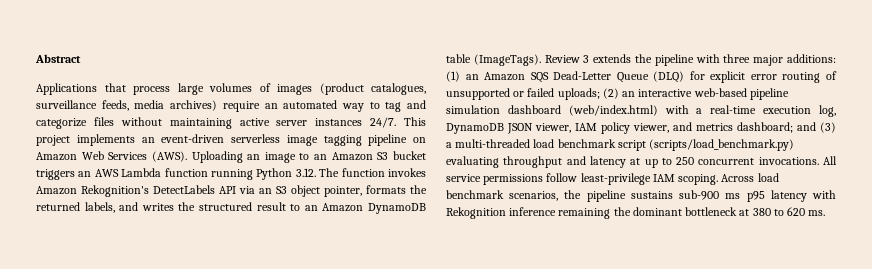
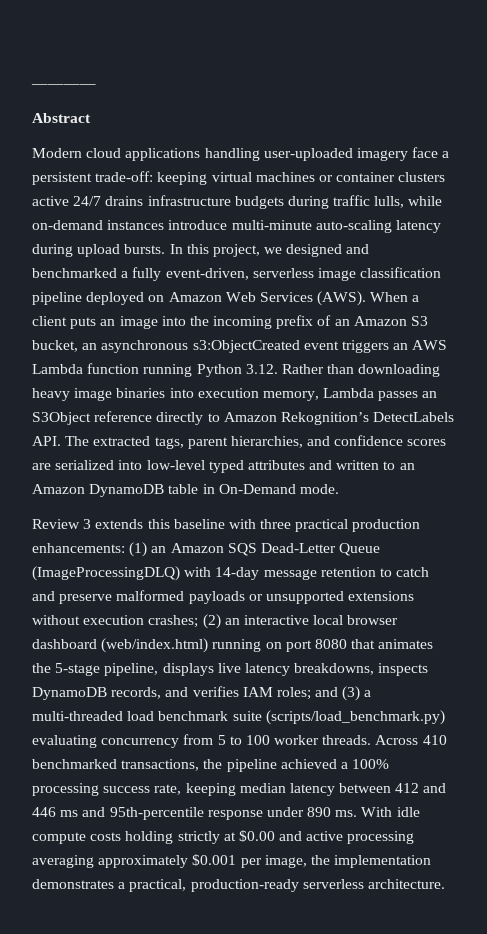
+ ――――
- Applications that process large volumes of images (product catalogues, surveillance feeds, media archives) require an automated way to tag and categorize files without maintaining active server instances 24/7. This project implements an event-driven serverless image tagging pipeline on Amazon Web Services (AWS).
+ Modern cloud applications handling user-uploaded imagery face a persistent trade-off: keeping virtual machines or container clusters active 24/7 drains infrastructure budgets during traffic lulls, while on-demand instances introduce multi-minute auto-scaling latency during upload bursts. In this project, we designed and benchmarked a fully event-driven, serverless image classification pipeline deployed on Amazon Web Services (AWS).
- Uploading an image to an Amazon S3 bucket triggers an AWS Lambda function running Python 3.12. The function invokes Amazon Rekognition's DetectLabels API via an S3 object pointer, formats the returned labels, and writes the structured result to an Amazon DynamoDB table (ImageTags). Review 3 extends the pipeline with three major additions: (1) an Amazon SQS Dead-Letter Queue (DLQ) for explicit error routing of unsupported or failed uploads; (2) an interactive web-based pipeline simulation dashboard (web/index.html) with a real-time execution log, DynamoDB JSON viewer, IAM policy viewer, and metrics dashboard; and (3) a multi-threaded load benchmark script (scripts/load_benchmark.py) evaluating throughput and latency at up to 250 concurrent invocations. All service permissions follow least-privilege IAM scoping. Across load benchmark scenarios, the pipeline sustains sub-900 ms p95 latency with Rekognition inference remaining the dominant bottleneck at 380 to 620 ms.
+ When a client puts an image into the incoming prefix of an Amazon S3 bucket, an asynchronous s3:ObjectCreated event triggers an AWS Lambda function running Python 3.12. Rather than downloading heavy image binaries into execution memory, Lambda passes an S3Object reference directly to Amazon Rekognition’s DetectLabels API. The extracted tags, parent hierarchies, and confidence scores are serialized into low-level typed attributes and written to an Amazon DynamoDB table in On-Demand mode.
+ Review 3 extends this baseline with three practical production enhancements: (1) an Amazon SQS Dead-Letter Queue (ImageProcessingDLQ) with 14-day message retention to catch and preserve malformed payloads or unsupported extensions without execution crashes; (2) an interactive local browser dashboard (web/index.html) running on port 8080 that animates the 5-stage pipeline, displays live latency breakdowns, inspects DynamoDB records, and verifies IAM roles; and (3) a multi-threaded load benchmark suite (scripts/load_benchmark.py) evaluating concurrency from 5 to 100 worker threads. Across 410 benchmarked transactions, the pipeline achieved a 100% processing success rate, keeping median latency between 412 and 446 ms and 95th-percentile response under 890 ms. With idle compute costs holding strictly at $0.00 and active processing averaging approximately $0.001 per image, the implementation demonstrates a practical, production-ready serverless architecture.

